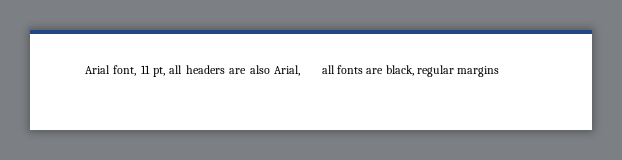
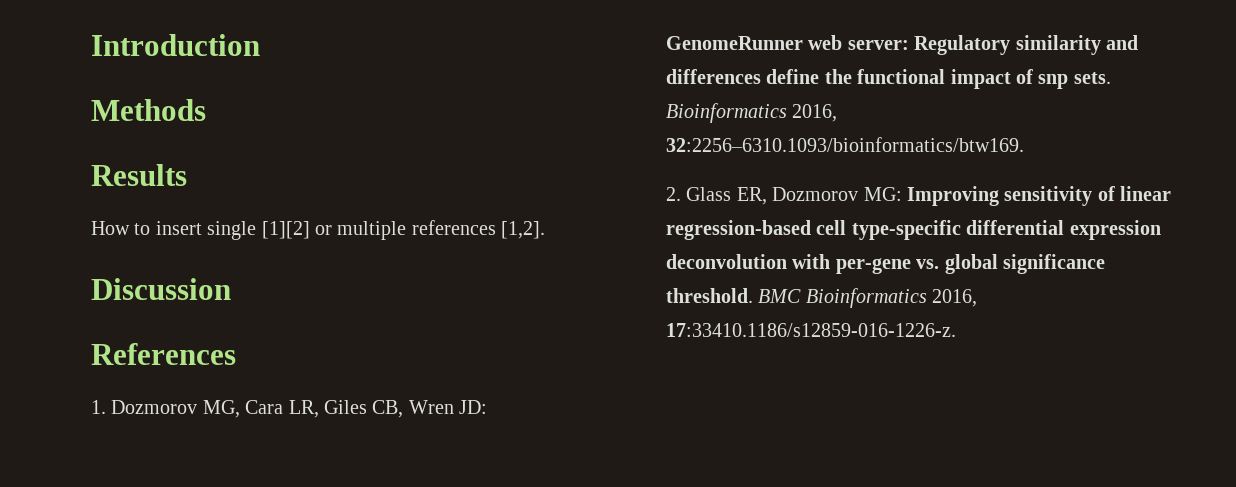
- Arial font, 11 pt, all headers are also Arial, all fonts are black, regular margins
+ Introduction
+ Methods
+ Results
+ How to insert single [1][2] or multiple references [1,2].
+ Discussion
+ References
+ 1. Dozmorov MG, Cara LR, Giles CB, Wren JD: GenomeRunner web server: Regulatory similarity and differences define the functional impact of snp sets. Bioinformatics 2016, 32:2256–6310.1093/bioinformatics/btw169.
+ 2. Glass ER, Dozmorov MG: Improving sensitivity of linear regression-based cell type-specific differential expression deconvolution with per-gene vs. global significance threshold. BMC Bioinformatics 2016, 17:33410.1186/s12859-016-1226-z.

